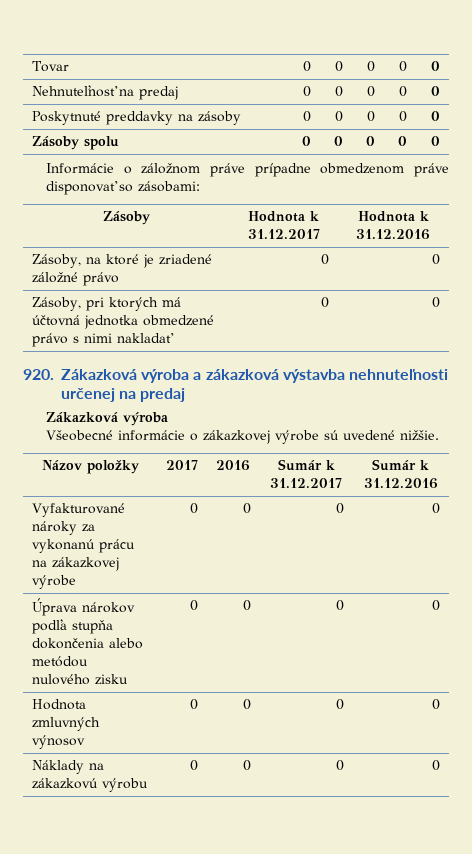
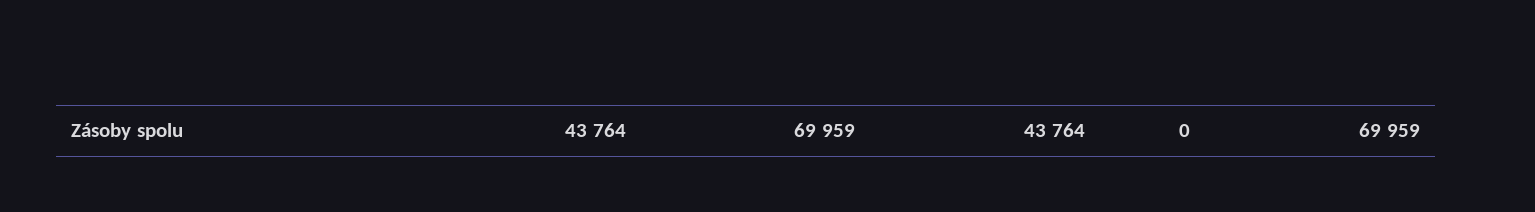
- Tovar | 0 | 0 | 0 | 0 | 0
- Nehnuteľnosť na predaj | 0 | 0 | 0 | 0 | 0
- Poskytnuté preddavky na zásoby | 0 | 0 | 0 | 0 | 0
- Zásoby spolu | 0 | 0 | 0 | 0 | 0
- Informácie o záložnom práve prípadne obmedzenom práve disponovať so zásobami:
- Zásoby | Hodnota k 31.12.2017 | Hodnota k 31.12.2016
- Zásoby, na ktoré je zriadené záložné právo | 0 | 0
- Zásoby, pri ktorých má účtovná jednotka obmedzené právo s nimi nakladať | 0 | 0
- 920. Zákazková výroba a zákazková výstavba nehnuteľnosti určenej na predaj
- Zákazková výroba
- Všeobecné informácie o zákazkovej výrobe sú uvedené nižšie.
- Názov položky | 2017 | 2016 | Sumár k 31.12.2017 | Sumár k 31.12.2016
- Vyfakturované nároky za vykonanú prácu na zákazkovej výrobe | 0 | 0 | 0 | 0
- Úprava nárokov podľa stupňa dokončenia alebo metódou nulového zisku | 0 | 0 | 0 | 0
- Hodnota zmluvných výnosov | 0 | 0 | 0 | 0
- Náklady na zákazkovú výrobu | 0 | 0 | 0 | 0
+ Zásoby spolu | 43 764 | 69 959 | 43 764 | 0 | 69 959

